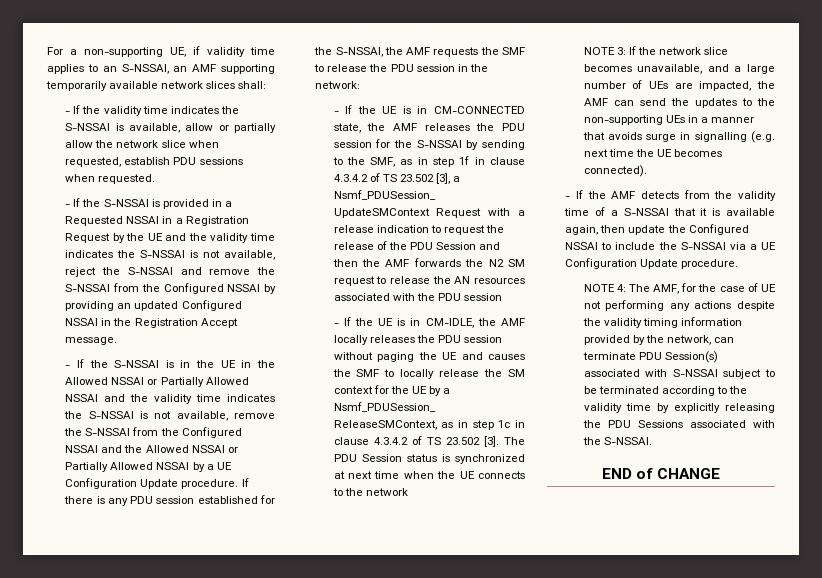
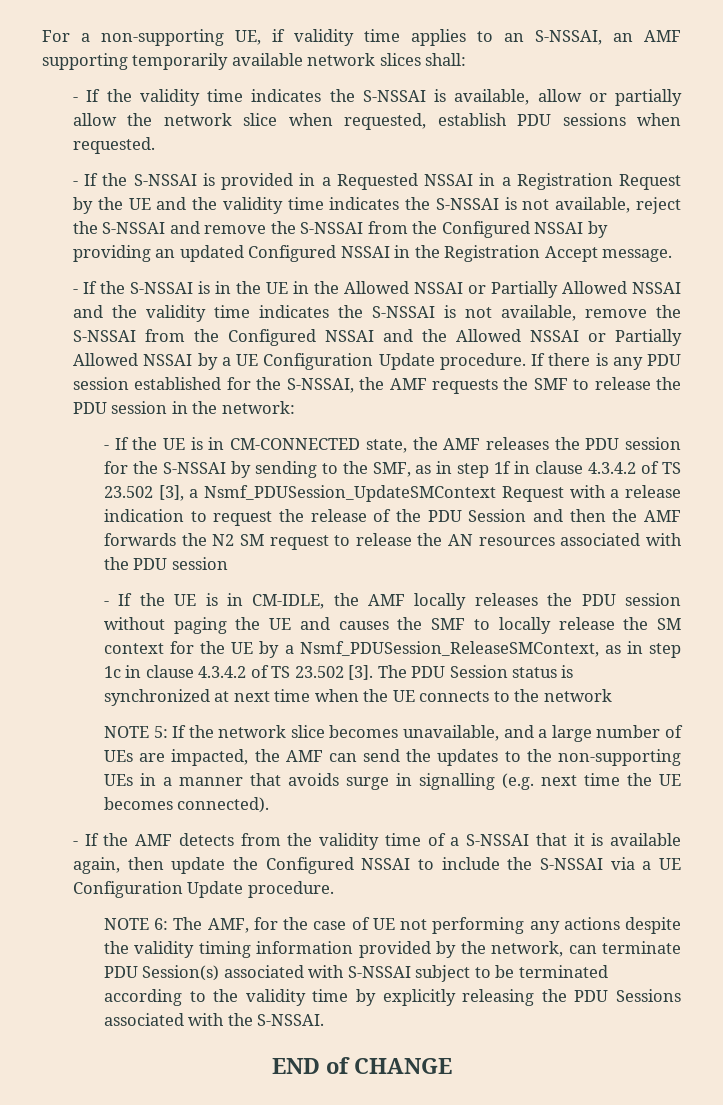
- NOTE 3: If the network slice becomes unavailable, and a large number of UEs are impacted, the AMF can send the updates to the non-supporting UEs in a manner that avoids surge in signalling (e.g. next time the UE becomes connected).
+ NOTE 5: If the network slice becomes unavailable, and a large number of UEs are impacted, the AMF can send the updates to the non-supporting UEs in a manner that avoids surge in signalling (e.g. next time the UE becomes connected).
- NOTE 4: The AMF, for the case of UE not performing any actions despite the validity timing information provided by the network, can terminate PDU Session(s) associated with S-NSSAI subject to be terminated according to the validity time by explicitly releasing the PDU Sessions associated with the S-NSSAI.
+ NOTE 6: The AMF, for the case of UE not performing any actions despite the validity timing information provided by the network, can terminate PDU Session(s) associated with S-NSSAI subject to be terminated according to the validity time by explicitly releasing the PDU Sessions associated with the S-NSSAI.

